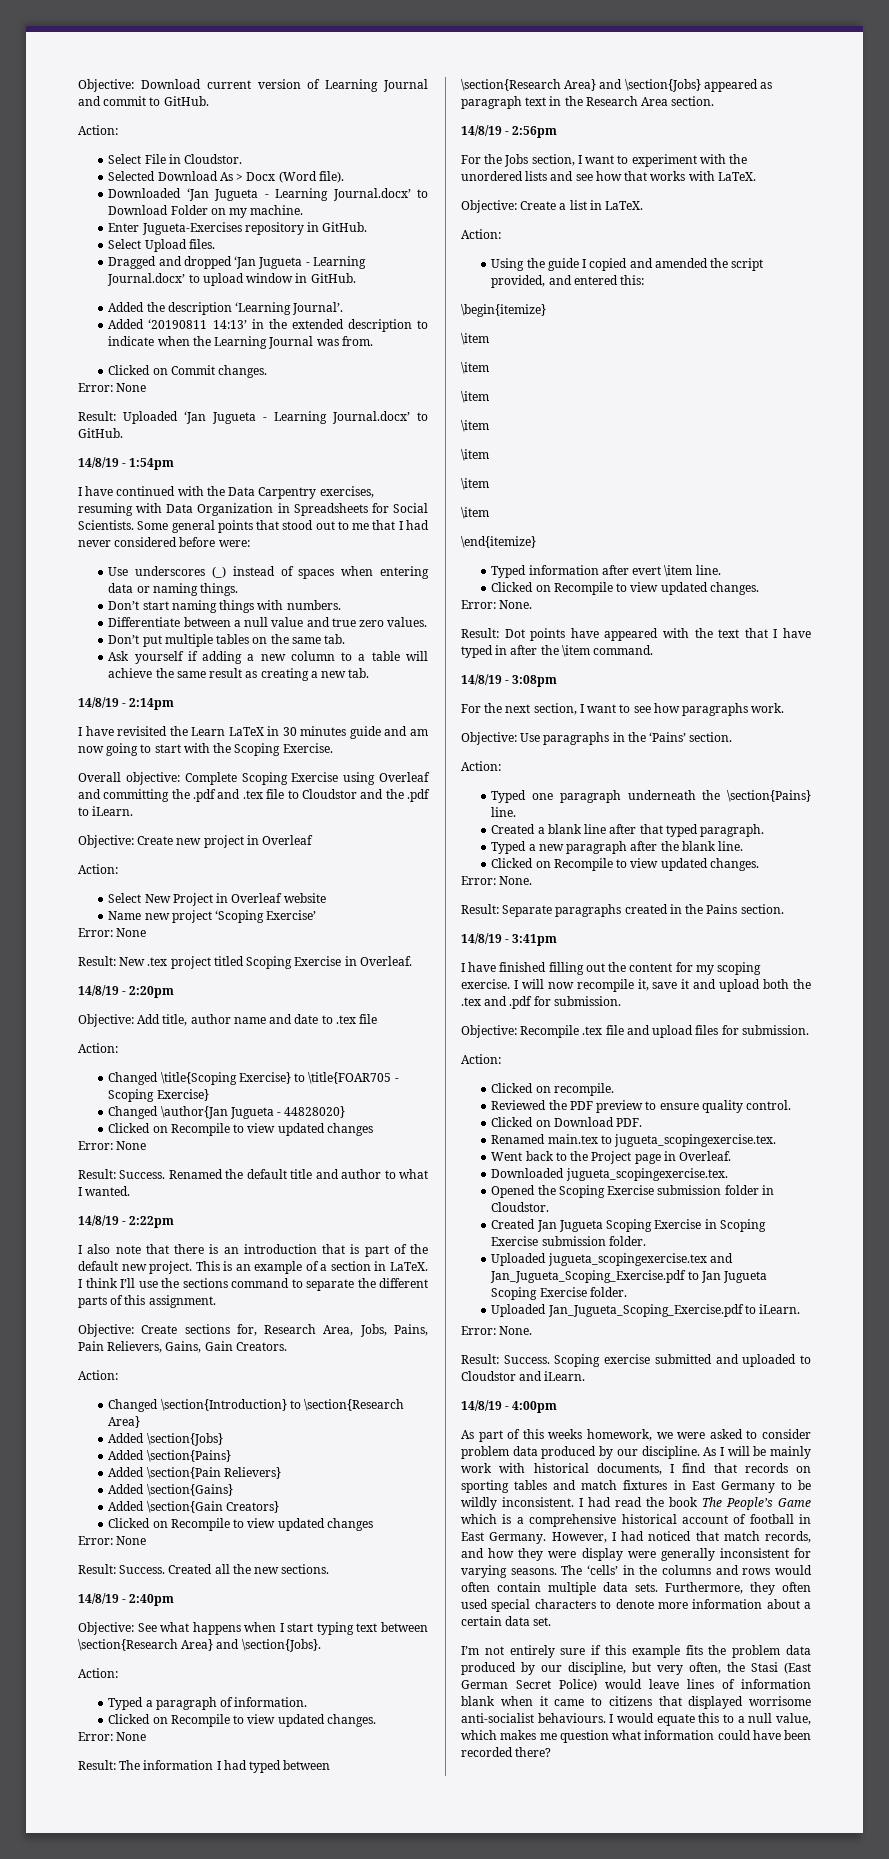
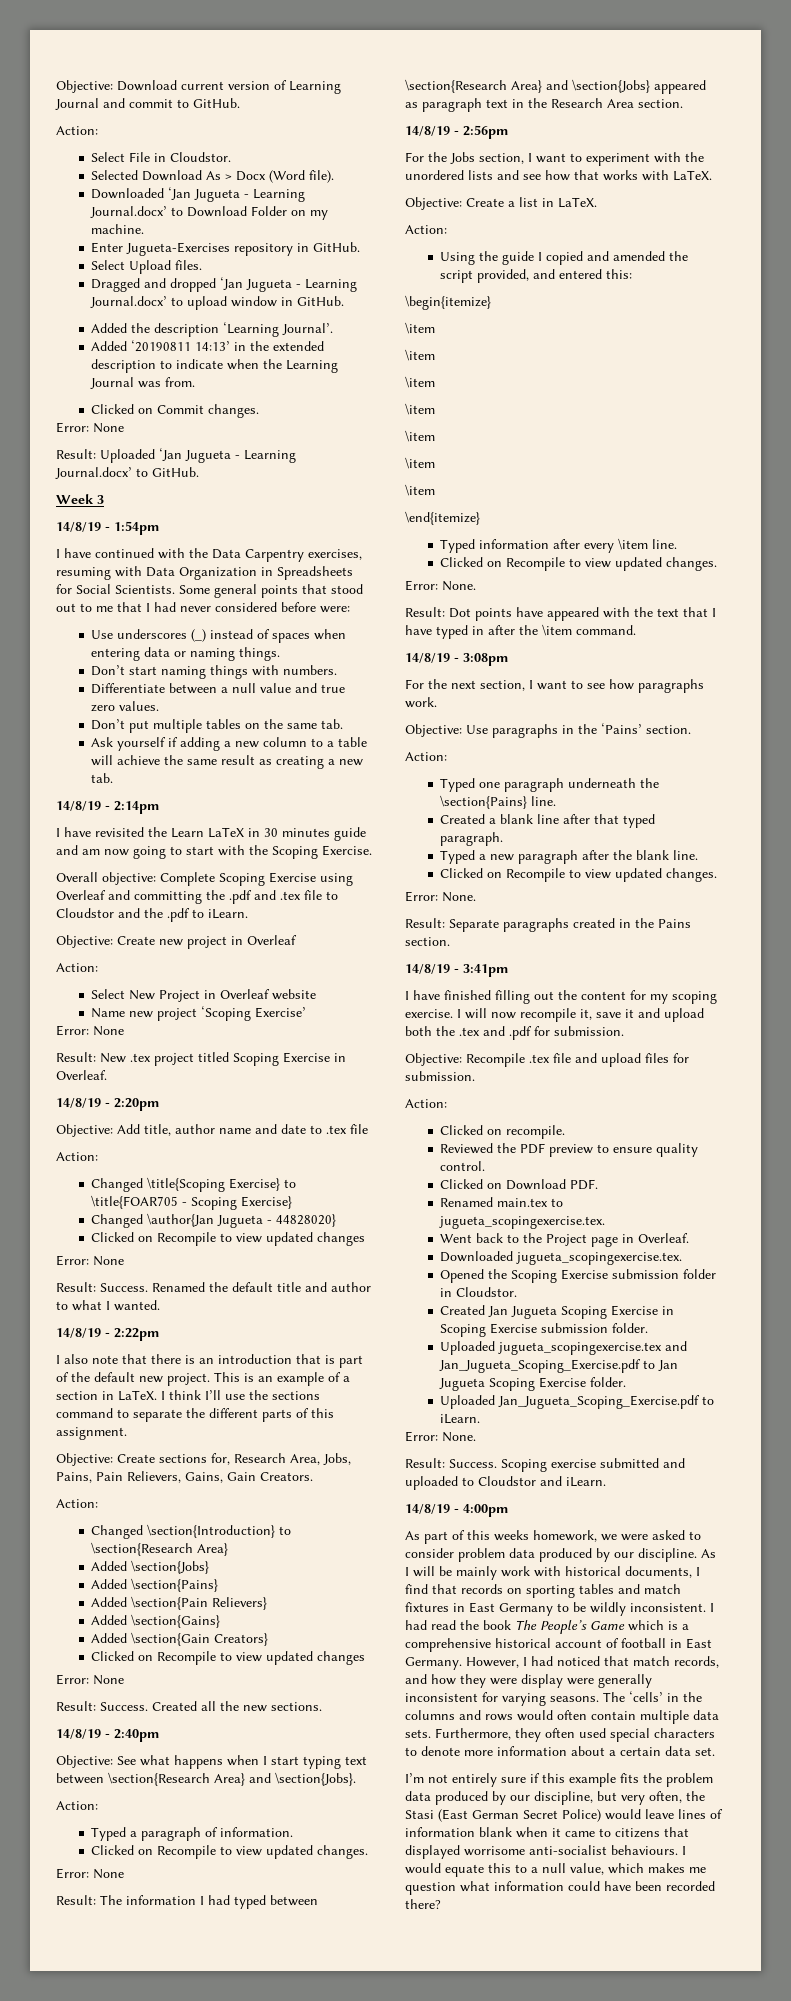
+ Week 3
- Typed information after evert \item line.
+ Typed information after every \item line.

